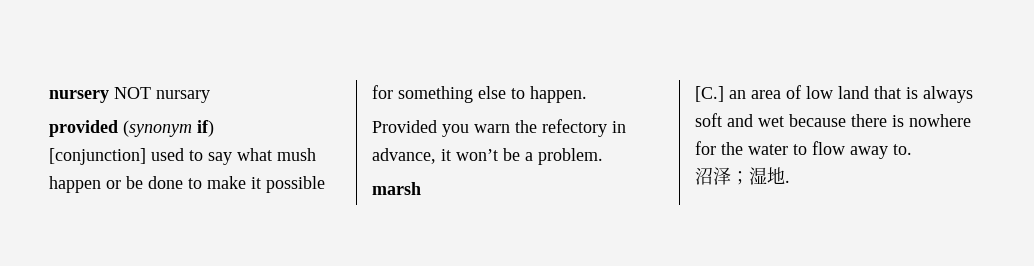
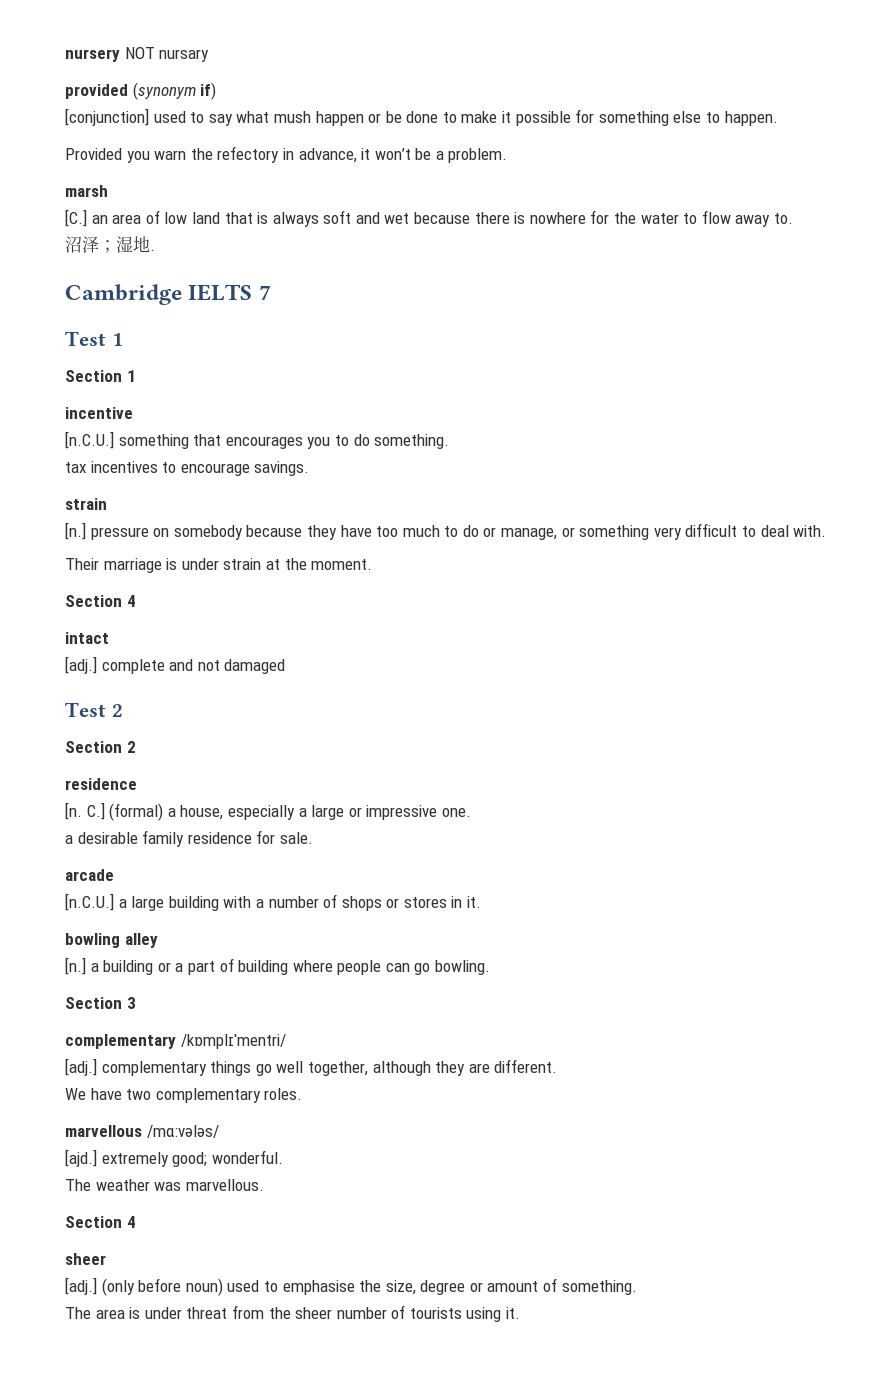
+ Cambridge IELTS 7
+ Test 1
+ Section 1
+ incentive
+ [n.C.U.] something that encourages you to do something.
+ tax incentives to encourage savings.
+ strain
+ [n.] pressure on somebody because they have too much to do or manage, or something very difficult to deal with.
+ Their marriage is under strain at the moment.
+ Section 4
+ intact
+ [adj.] complete and not damaged
+ Test 2
+ Section 2
+ residence
+ [n. C.] (formal) a house, especially a large or impressive one.
+ a desirable family residence for sale.
+ arcade
+ [n.C.U.] a large building with a number of shops or stores in it.
+ bowling alley
+ [n.] a building or a part of building where people can go bowling.
+ Section 3
+ complementary /kɒmplɪˈmentri/
+ [adj.] complementary things go well together, although they are different.
+ We have two complementary roles.
+ marvellous /mɑ:vələs/
+ [ajd.] extremely good; wonderful.
+ The weather was marvellous.
+ Section 4
+ sheer
+ [adj.] (only before noun) used to emphasise the size, degree or amount of something.
+ The area is under threat from the sheer number of tourists using it.

